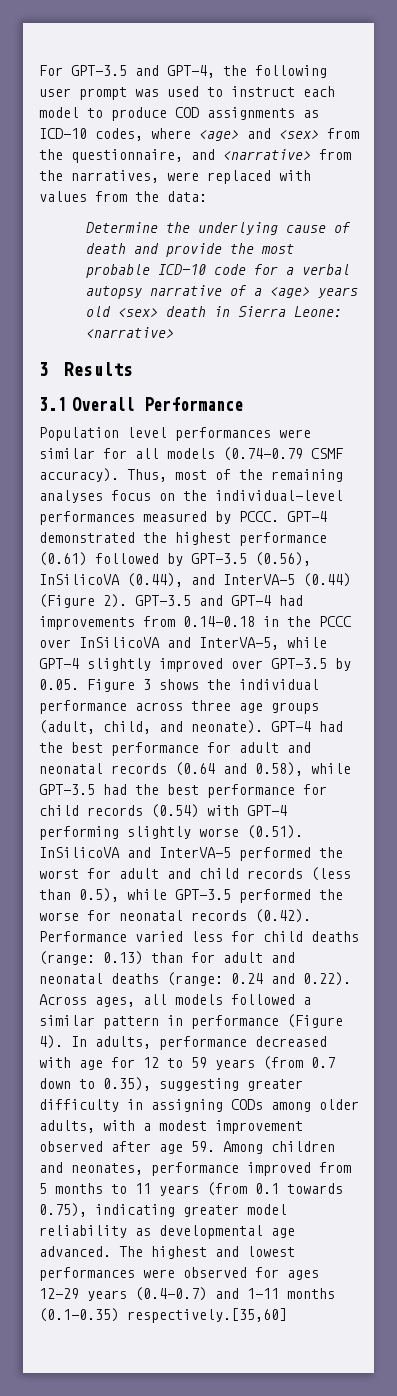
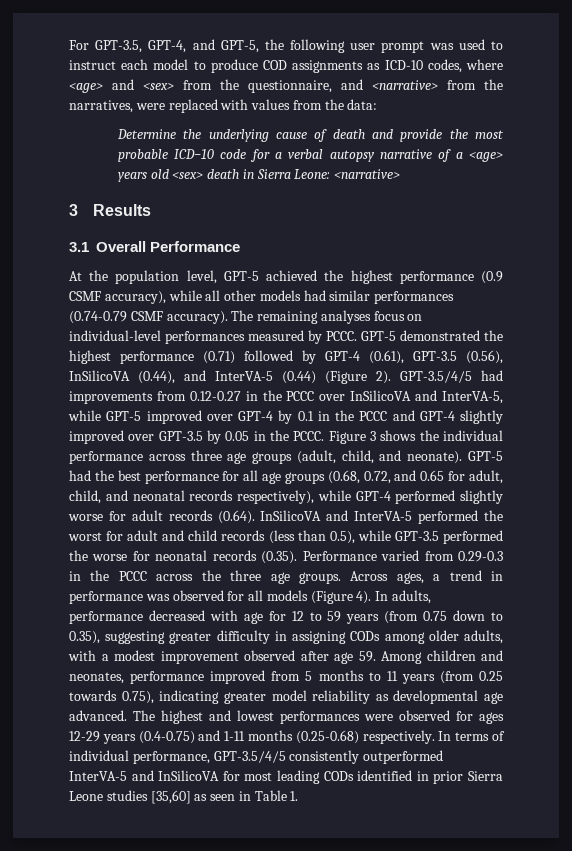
- For GPT-3.5 and GPT-4, the following user prompt was used to instruct each model to produce COD assignments as ICD-10 codes, where <age> and <sex> from the questionnaire, and <narrative> from the narratives, were replaced with values from the data:
+ For GPT-3.5, GPT-4, and GPT-5, the following user prompt was used to instruct each model to produce COD assignments as ICD-10 codes, where <age> and <sex> from the questionnaire, and <narrative> from the narratives, were replaced with values from the data:
- Population level performances were similar for all models (0.74-0.79 CSMF accuracy). Thus, most of the remaining analyses focus on the individual-level performances measured by PCCC.
+ At the population level, GPT-5 achieved the highest performance (0.9 CSMF accuracy), while all other models had similar performances (0.74-0.79 CSMF accuracy). The remaining analyses focus on individual-level performances measured by PCCC.
- GPT-4 demonstrated the highest performance (0.61) followed by GPT-3.5 (0.56), InSilicoVA (0.44), and InterVA-5 (0.44) (Figure 2).
+ GPT-5 demonstrated the highest performance (0.71) followed by GPT-4 (0.61), GPT-3.5 (0.56), InSilicoVA (0.44), and InterVA-5 (0.44) (Figure 2).
- GPT-3.5 and GPT-4 had improvements from 0.14-0.18 in the PCCC over InSilicoVA and InterVA-5, while GPT-4 slightly improved over GPT-3.5 by 0.05. Figure 3 shows the individual performance across three age groups (adult, child, and neonate).
+ GPT-3.5/4/5 had improvements from 0.12-0.27 in the PCCC over InSilicoVA and InterVA-5, while GPT-5 improved over GPT-4 by 0.1 in the PCCC and GPT-4 slightly improved over GPT-3.5 by 0.05 in the PCCC. Figure 3 shows the individual performance across three age groups (adult, child, and neonate).
- GPT-4 had the best performance for adult and neonatal records (0.64 and 0.58), while GPT-3.5 had the best performance for child records (0.54) with GPT-4 performing slightly worse (0.51). InSilicoVA and InterVA-5 performed the worst for adult and child records (less than 0.5), while GPT-3.5 performed the worse for neonatal records (0.42). Performance varied less for child deaths (range: 0.13) than for adult and neonatal deaths (range: 0.24 and 0.22). Across ages, all models followed a similar pattern in performance (Figure 4).
+ GPT-5 had the best performance for all age groups (0.68, 0.72, and 0.65 for adult, child, and neonatal records respectively), while GPT-4 performed slightly worse for adult records (0.64). InSilicoVA and InterVA-5 performed the worst for adult and child records (less than 0.5), while GPT-3.5 performed the worse for neonatal records (0.35). Performance varied from 0.29-0.3 in the PCCC across the three age groups. Across ages, a trend in performance was observed for all models (Figure 4).
- In adults, performance decreased with age for 12 to 59 years (from 0.7 down to 0.35), suggesting greater difficulty in assigning CODs among older adults, with a modest improvement observed after age 59. Among children and neonates, performance improved from 5 months to 11 years (from 0.1 towards 0.75), indicating greater model reliability as developmental age advanced.
+ In adults, performance decreased with age for 12 to 59 years (from 0.75 down to 0.35), suggesting greater difficulty in assigning CODs among older adults, with a modest improvement observed after age 59. Among children and neonates, performance improved from 5 months to 11 years (from 0.25 towards 0.75), indicating greater model reliability as developmental age advanced.
- The highest and lowest performances were observed for ages 12-29 years (0.4-0.7) and 1-11 months (0.1-0.35) respectively.[35,60]
+ The highest and lowest performances were observed for ages 12-29 years (0.4-0.75) and 1-11 months (0.25-0.68) respectively. In terms of individual performance, GPT-3.5/4/5 consistently outperformed InterVA-5 and InSilicoVA for most leading CODs identified in prior Sierra Leone studies [35,60] as seen in Table 1.

